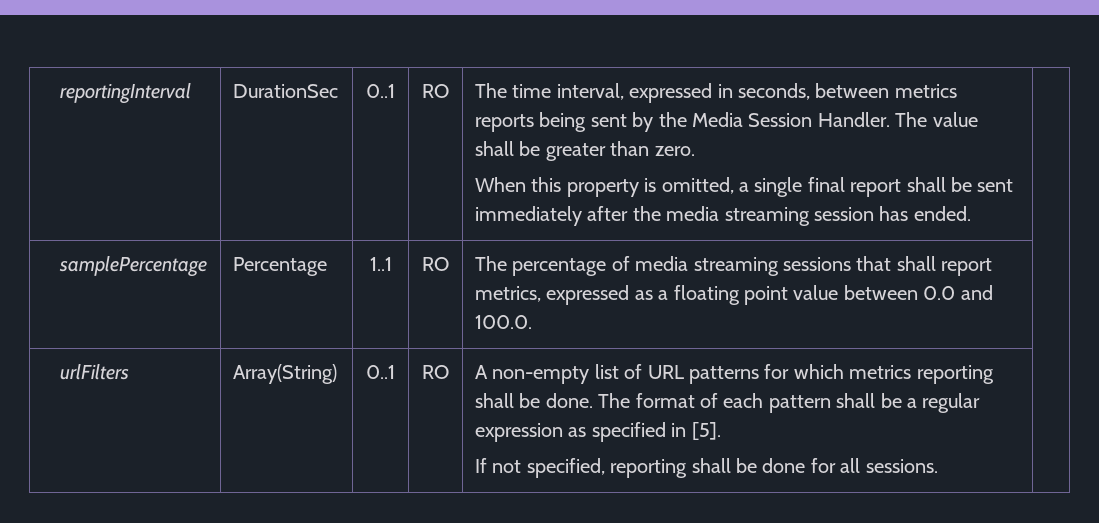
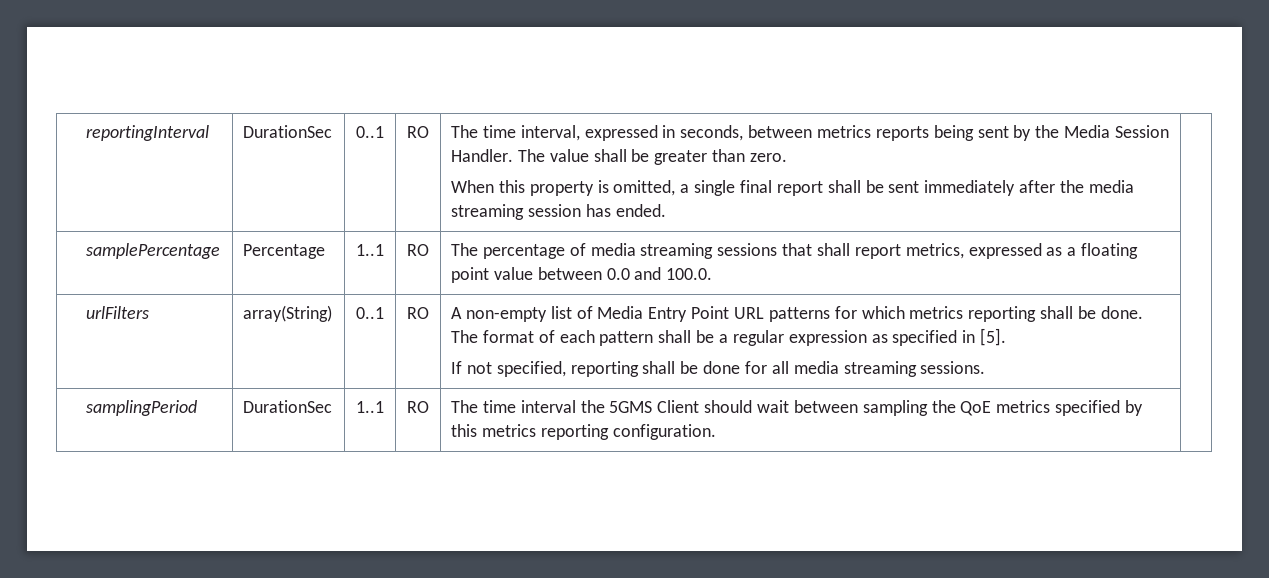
- Array(String)
+ array(String)
- A non-empty list of URL patterns for which metrics reporting shall be done.
+ A non-empty list of Media Entry Point URL patterns for which metrics reporting shall be done.
- If not specified, reporting shall be done for all sessions.
+ If not specified, reporting shall be done for all media streaming sessions.
+ samplingPeriod | DurationSec | 1..1 | RO | The time interval the 5GMS Client should wait between sampling the QoE metrics specified by this metrics reporting configuration. |

